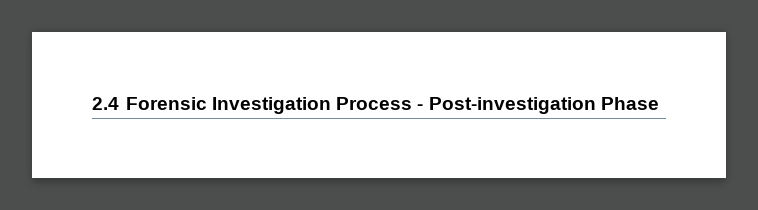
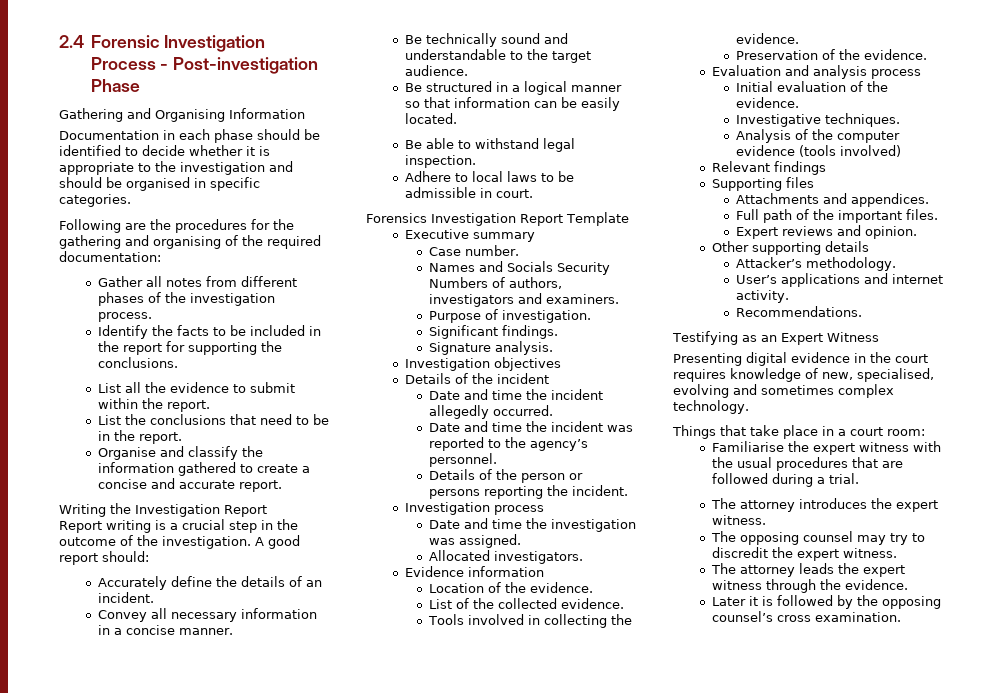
+ Gathering and Organising Information
+ Documentation in each phase should be identified to decide whether it is appropriate to the investigation and should be organised in specific categories.
+ Following are the procedures for the gathering and organising of the required documentation:
+ Gather all notes from different phases of the investigation process.
+ Identify the facts to be included in the report for supporting the conclusions.
+ List all the evidence to submit within the report.
+ List the conclusions that need to be in the report.
+ Organise and classify the information gathered to create a concise and accurate report.
+ Writing the Investigation Report
+ Report writing is a crucial step in the outcome of the investigation. A good report should:
+ Accurately define the details of an incident.
+ Convey all necessary information in a concise manner.
+ Be technically sound and understandable to the target audience.
+ Be structured in a logical manner so that information can be easily located.
+ Be able to withstand legal inspection.
+ Adhere to local laws to be admissible in court.
+ Forensics Investigation Report Template
+ Executive summary
+ Case number.
+ Names and Socials Security Numbers of authors, investigators and examiners.
+ Purpose of investigation.
+ Significant findings.
+ Signature analysis.
+ Investigation objectives
+ Details of the incident
+ Date and time the incident allegedly occurred.
+ Date and time the incident was reported to the agency’s personnel.
+ Details of the person or persons reporting the incident.
+ Investigation process
+ Date and time the investigation was assigned.
+ Allocated investigators.
+ Evidence information
+ Location of the evidence.
+ List of the collected evidence.
+ Tools involved in collecting the evidence.
+ Preservation of the evidence.
+ Evaluation and analysis process
+ Initial evaluation of the evidence.
+ Investigative techniques.
+ Analysis of the computer evidence (tools involved)
+ Relevant findings
+ Supporting files
+ Attachments and appendices.
+ Full path of the important files.
+ Expert reviews and opinion.
+ Other supporting details
+ Attacker’s methodology.
+ User’s applications and internet activity.
+ Recommendations.
+ Testifying as an Expert Witness
+ Presenting digital evidence in the court requires knowledge of new, specialised, evolving and sometimes complex technology.
+ Things that take place in a court room:
+ Familiarise the expert witness with the usual procedures that are followed during a trial.
+ The attorney introduces the expert witness.
+ The opposing counsel may try to discredit the expert witness.
+ The attorney leads the expert witness through the evidence.
+ Later it is followed by the opposing counsel’s cross examination.

